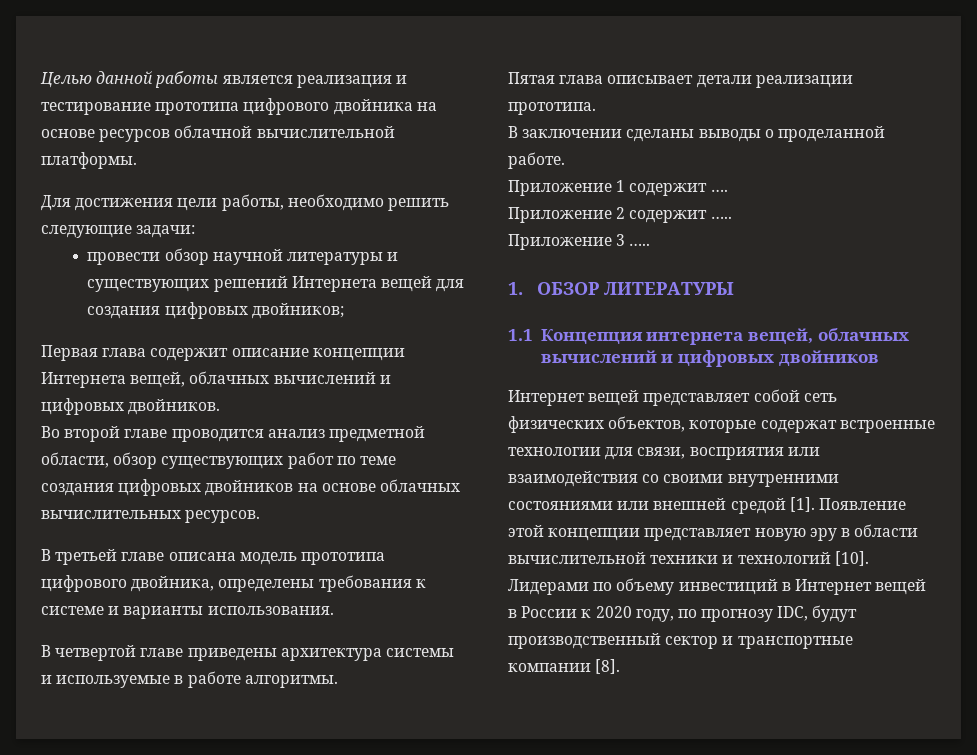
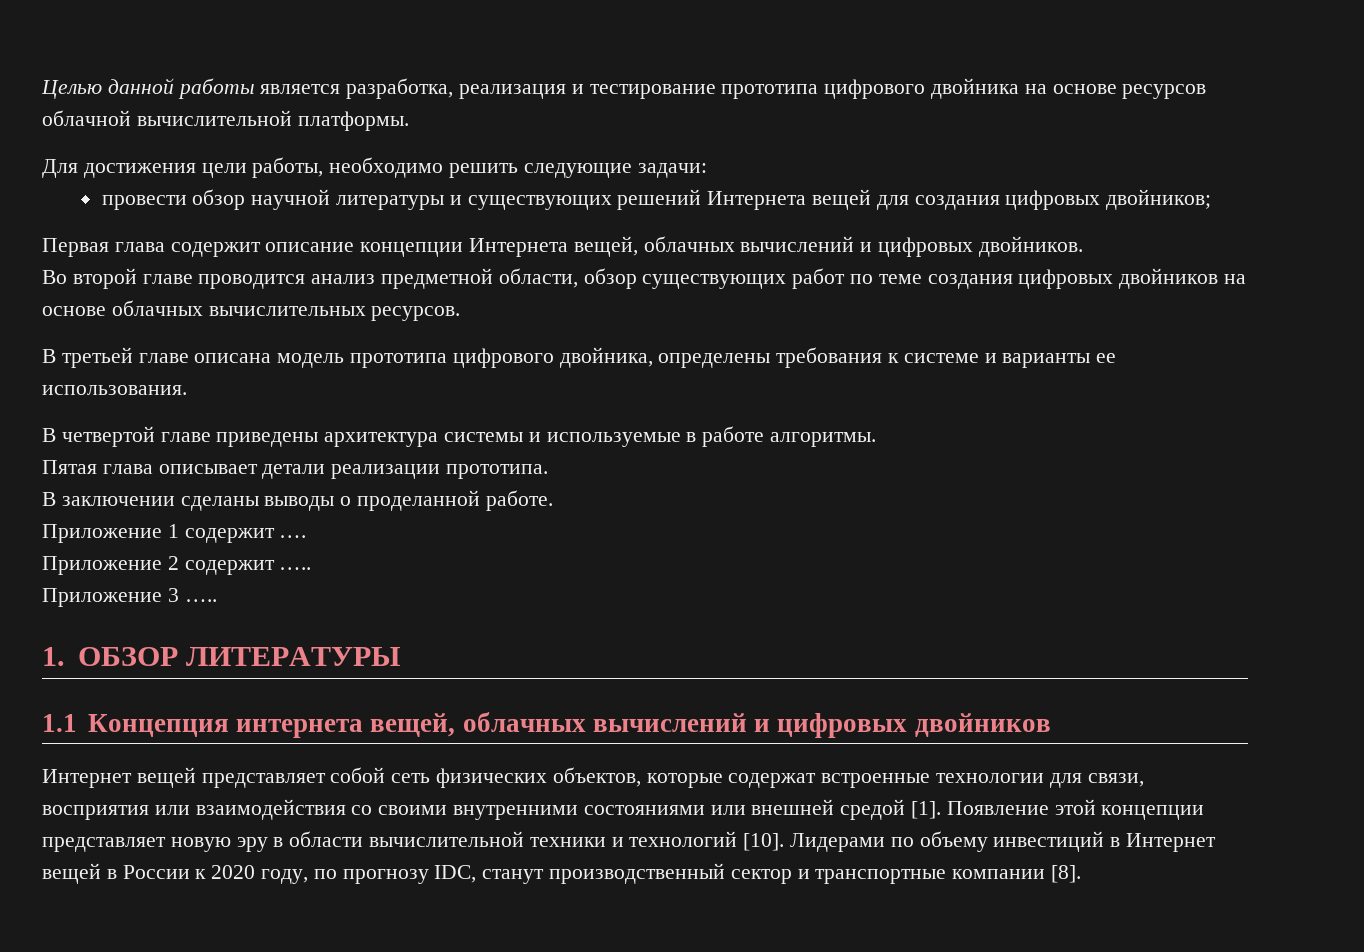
- Целью данной работы является реализация и тестирование прототипа цифрового двойника на основе ресурсов облачной вычислительной платформы.
+ Целью данной работы является разработка, реализация и тестирование прототипа цифрового двойника на основе ресурсов облачной вычислительной платформы.
- В третьей главе описана модель прототипа цифрового двойника, определены требования к системе и варианты использования.
+ В третьей главе описана модель прототипа цифрового двойника, определены требования к системе и варианты ее использования.
- Лидерами по объему инвестиций в Интернет вещей в России к 2020 году, по прогнозу IDC, будут производственный сектор и транспортные компании [8].
+ Лидерами по объему инвестиций в Интернет вещей в России к 2020 году, по прогнозу IDC, станут производственный сектор и транспортные компании [8].

